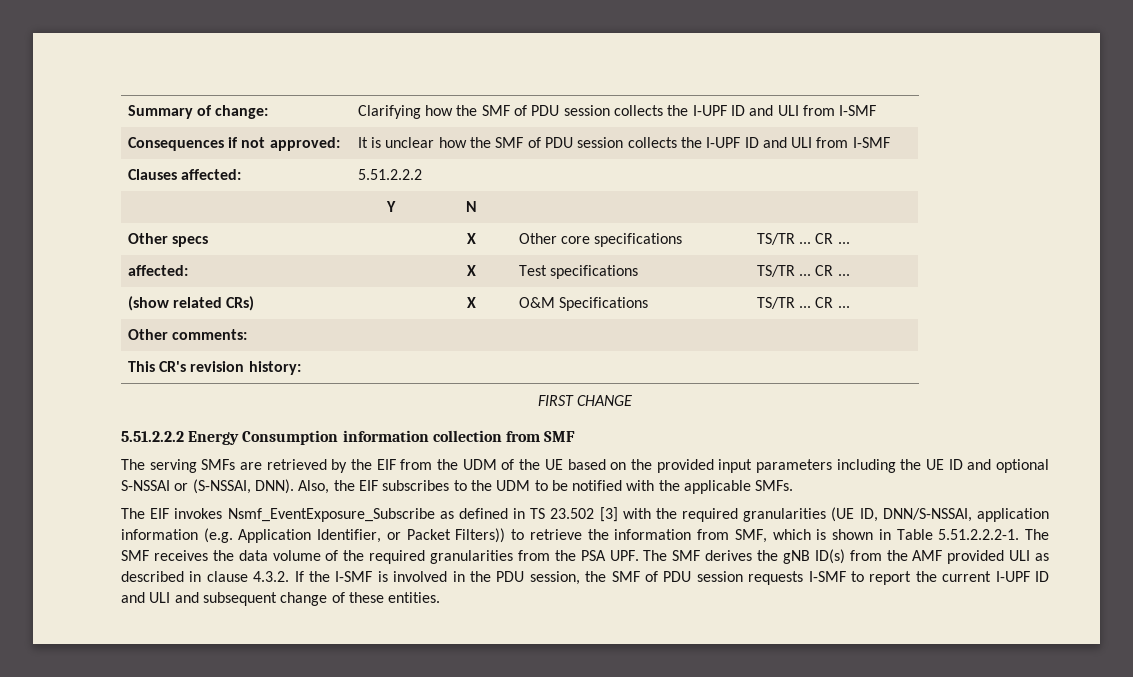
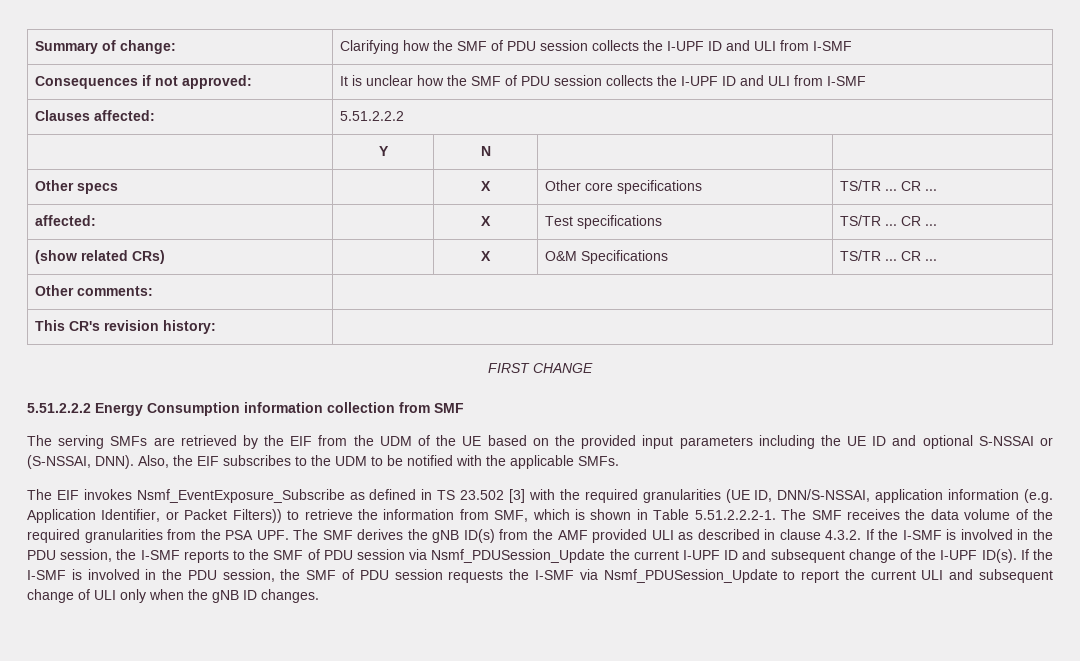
- The EIF invokes Nsmf_EventExposure_Subscribe as defined in TS 23.502 [3] with the required granularities (UE ID, DNN/S-NSSAI, application information (e.g. Application Identifier, or Packet Filters)) to retrieve the information from SMF, which is shown in Table 5.51.2.2.2-1. The SMF receives the data volume of the required granularities from the PSA UPF. The SMF derives the gNB ID(s) from the AMF provided ULI as described in clause 4.3.2. If the I-SMF is involved in the PDU session, the SMF of PDU session requests I-SMF to report the current I-UPF ID and ULI and subsequent change of these entities.
+ The EIF invokes Nsmf_EventExposure_Subscribe as defined in TS 23.502 [3] with the required granularities (UE ID, DNN/S-NSSAI, application information (e.g. Application Identifier, or Packet Filters)) to retrieve the information from SMF, which is shown in Table 5.51.2.2.2-1. The SMF receives the data volume of the required granularities from the PSA UPF. The SMF derives the gNB ID(s) from the AMF provided ULI as described in clause 4.3.2. If the I-SMF is involved in the PDU session, the I-SMF reports to the SMF of PDU session via Nsmf_PDUSession_Update the current I-UPF ID and subsequent change of the I-UPF ID(s). If the I-SMF is involved in the PDU session, the SMF of PDU session requests the I-SMF via Nsmf_PDUSession_Update to report the current ULI and subsequent change of ULI only when the gNB ID changes.

